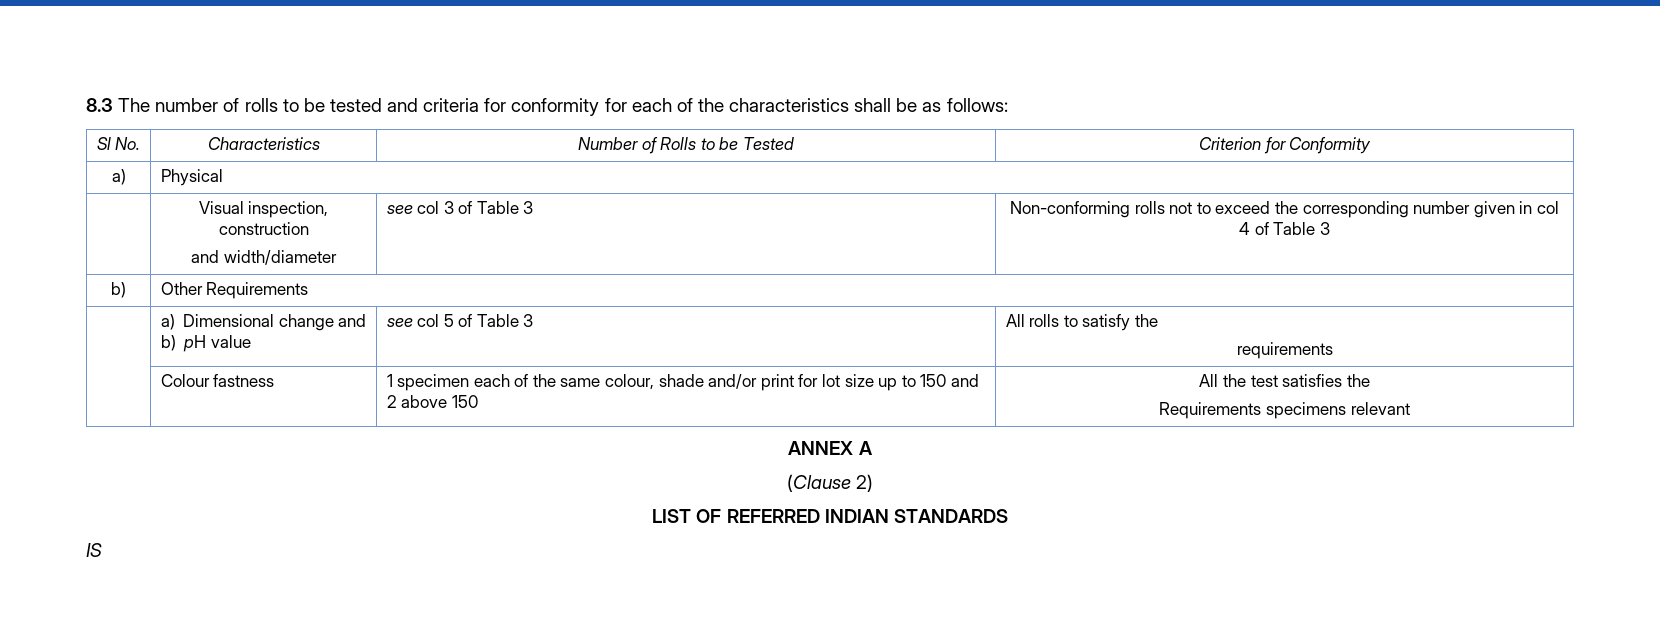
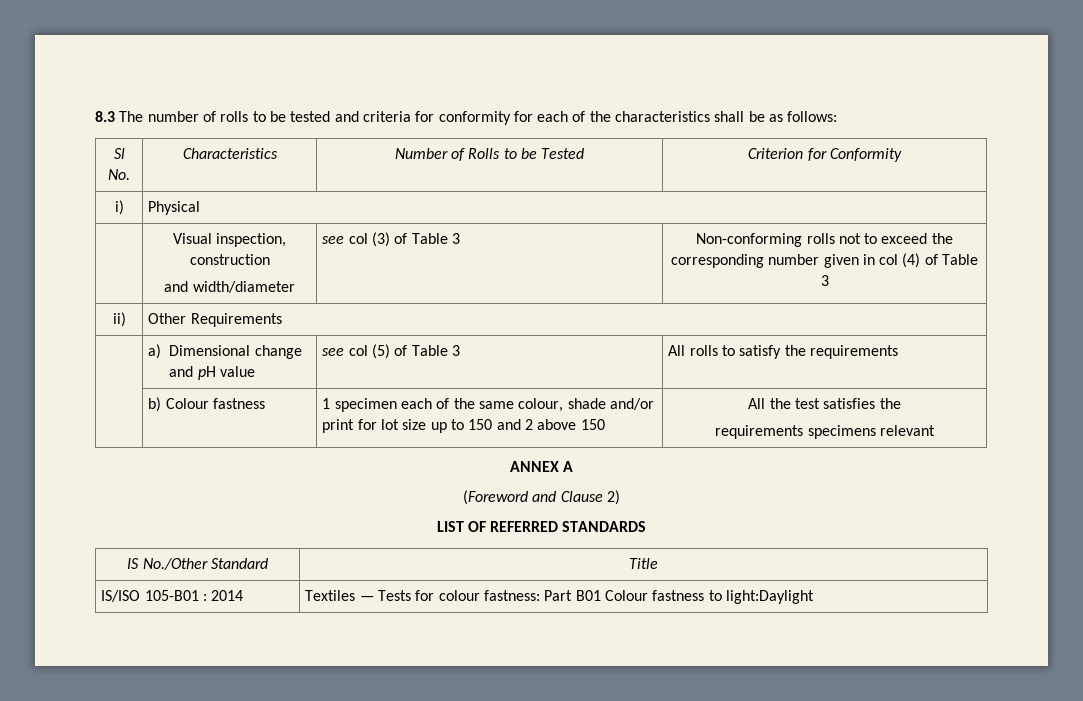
- a) | Physical
+ i) | Physical
  | Visual inspection, construction
- and width/diameter | see col 3 of Table 3 | Non-conforming rolls not to exceed the corresponding number given in col 4 of Table 3
+ and width/diameter | see col (3) of Table 3 | Non-conforming rolls not to exceed the corresponding number given in col (4) of Table 3
- b) | Other Requirements
+ ii) | Other Requirements
- | a) Dimensional change and
- b) pH value | see col 5 of Table 3 | All rolls to satisfy the
- requirements
+ | a) Dimensional change and pH value | see col (5) of Table 3 | All rolls to satisfy the requirements
- | Colour fastness | 1 specimen each of the same colour, shade and/or print for lot size up to 150 and 2 above 150 | All the test satisfies the
- Requirements specimens relevant
+ | b) Colour fastness | 1 specimen each of the same colour, shade and/or print for lot size up to 150 and 2 above 150 | All the test satisfies the
+ requirements specimens relevant
- (Clause 2)
+ (Foreword and Clause 2)
- LIST OF REFERRED INDIAN STANDARDS
+ LIST OF REFERRED STANDARDS
- IS
+ IS No./Other Standard | Title
+ IS/ISO 105-B01 : 2014 | Textiles — Tests for colour fastness: Part B01 Colour fastness to light:Daylight

